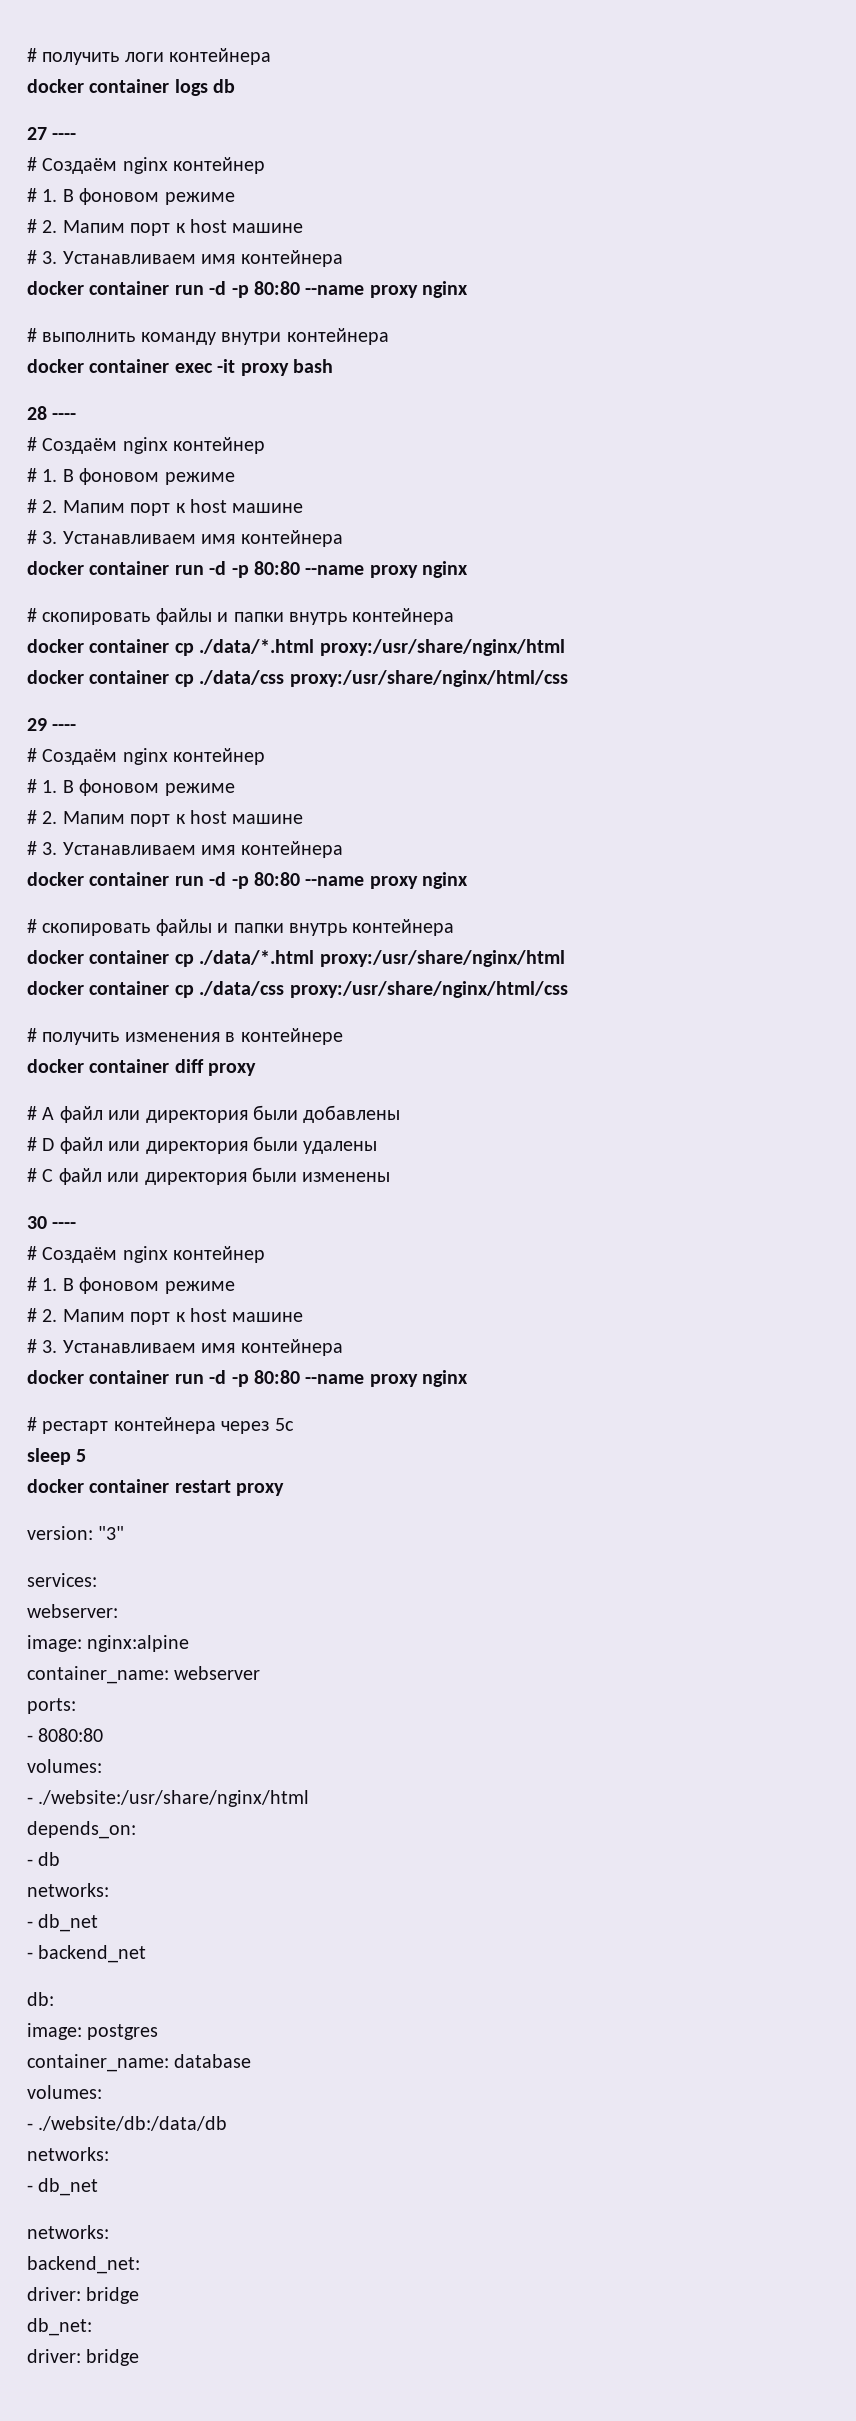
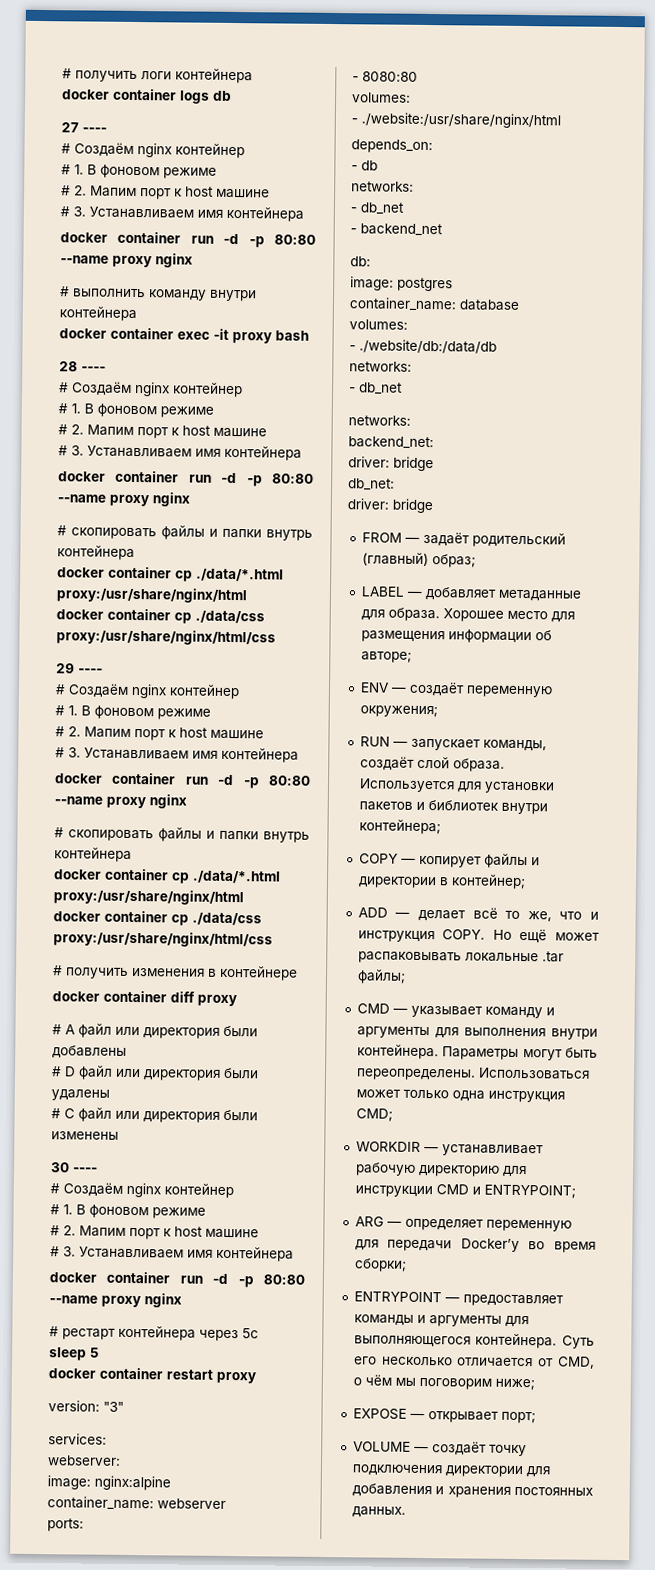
+ FROM — задаёт родительский (главный) образ;
+ LABEL — добавляет метаданные для образа. Хорошее место для размещения информации об авторе;
+ ENV — создаёт переменную окружения;
+ RUN — запускает команды, создаёт слой образа. Используется для установки пакетов и библиотек внутри контейнера;
+ COPY — копирует файлы и директории в контейнер;
+ ADD — делает всё то же, что и инструкция COPY. Но ещё может распаковывать локальные .tar файлы;
+ CMD — указывает команду и аргументы для выполнения внутри контейнера. Параметры могут быть переопределены. Использоваться может только одна инструкция CMD;
+ WORKDIR — устанавливает рабочую директорию для инструкции CMD и ENTRYPOINT;
+ ARG — определяет переменную для передачи Docker’у во время сборки;
+ ENTRYPOINT — предоставляет команды и аргументы для выполняющегося контейнера. Суть его несколько отличается от CMD, о чём мы поговорим ниже;
+ EXPOSE — открывает порт;
+ VOLUME — создаёт точку подключения директории для добавления и хранения постоянных данных.

